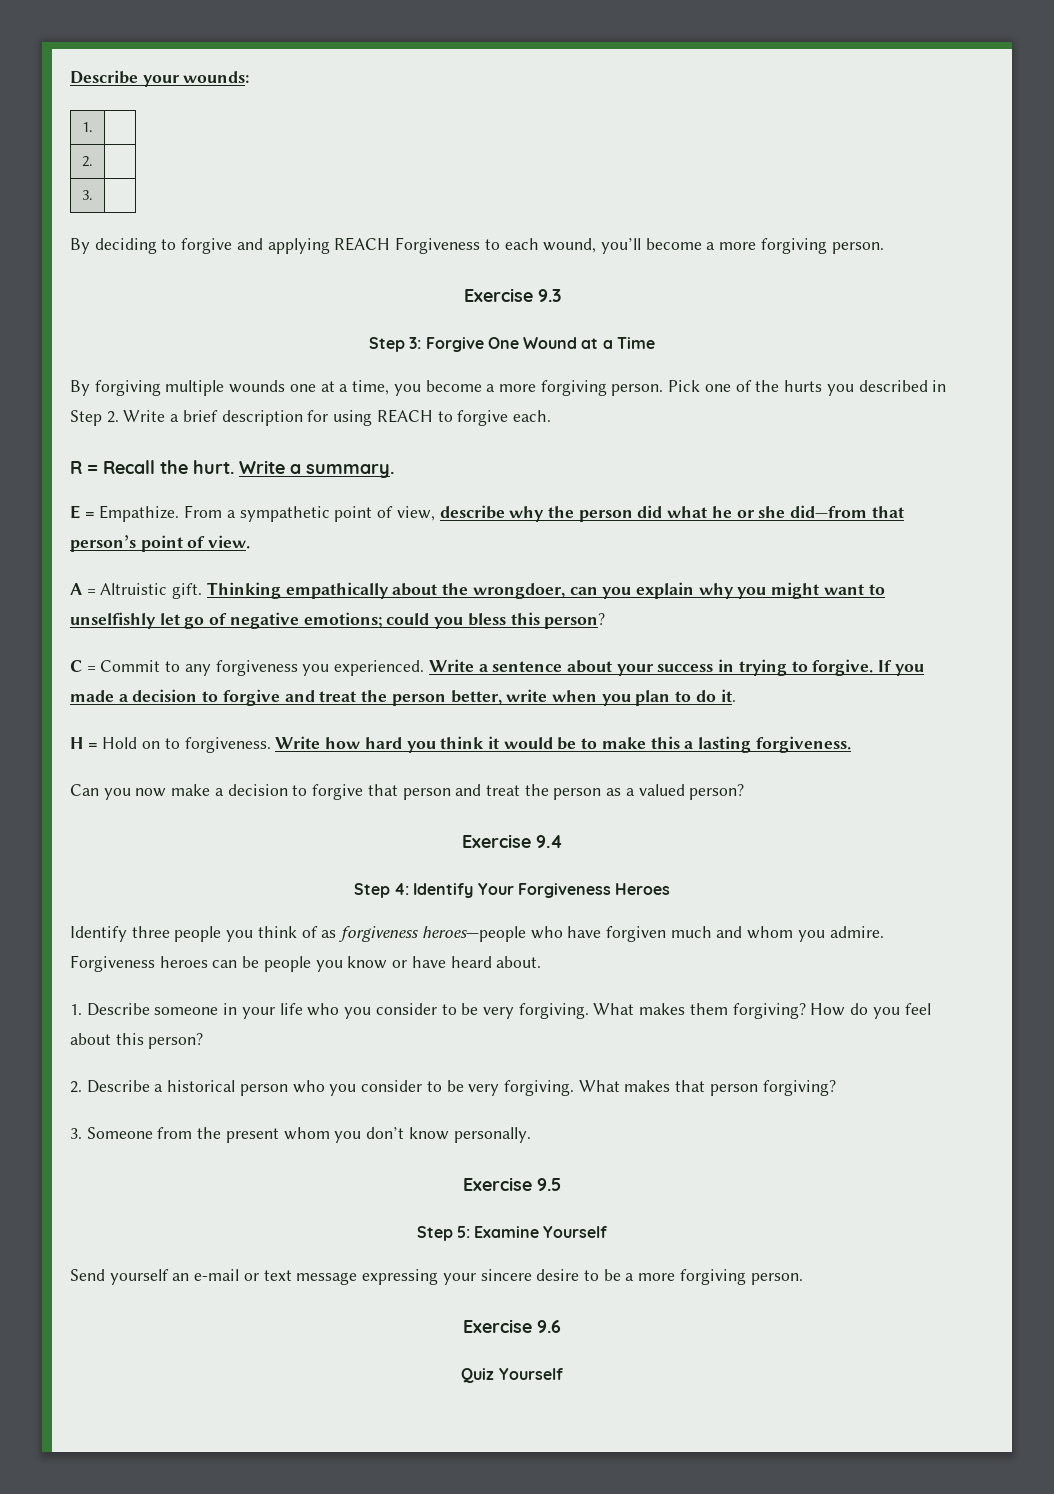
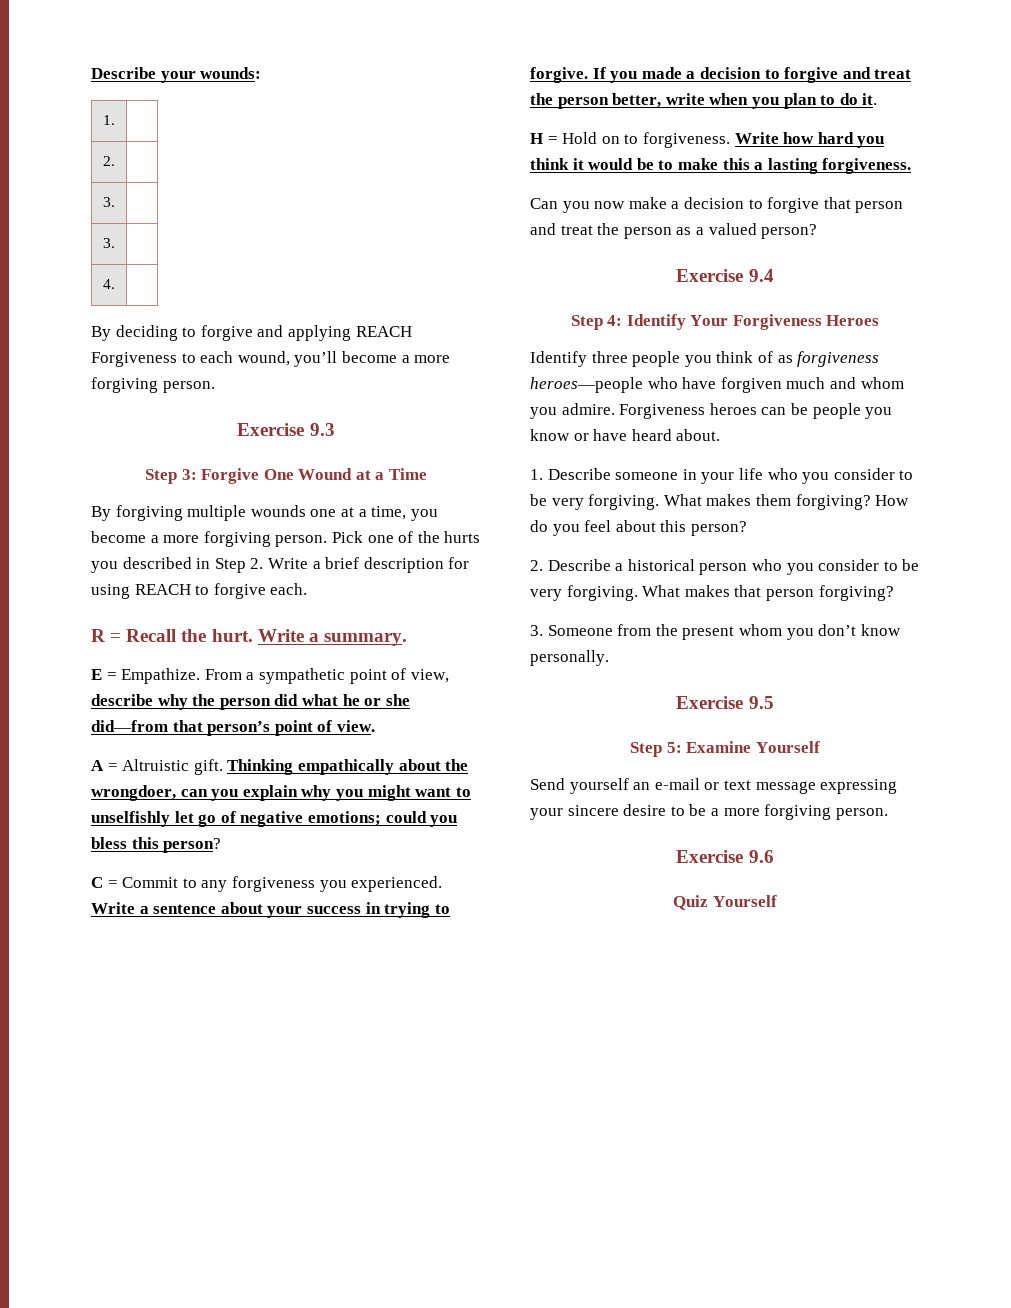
  2. |
  3. |
+ 3. |
+ 4. |

